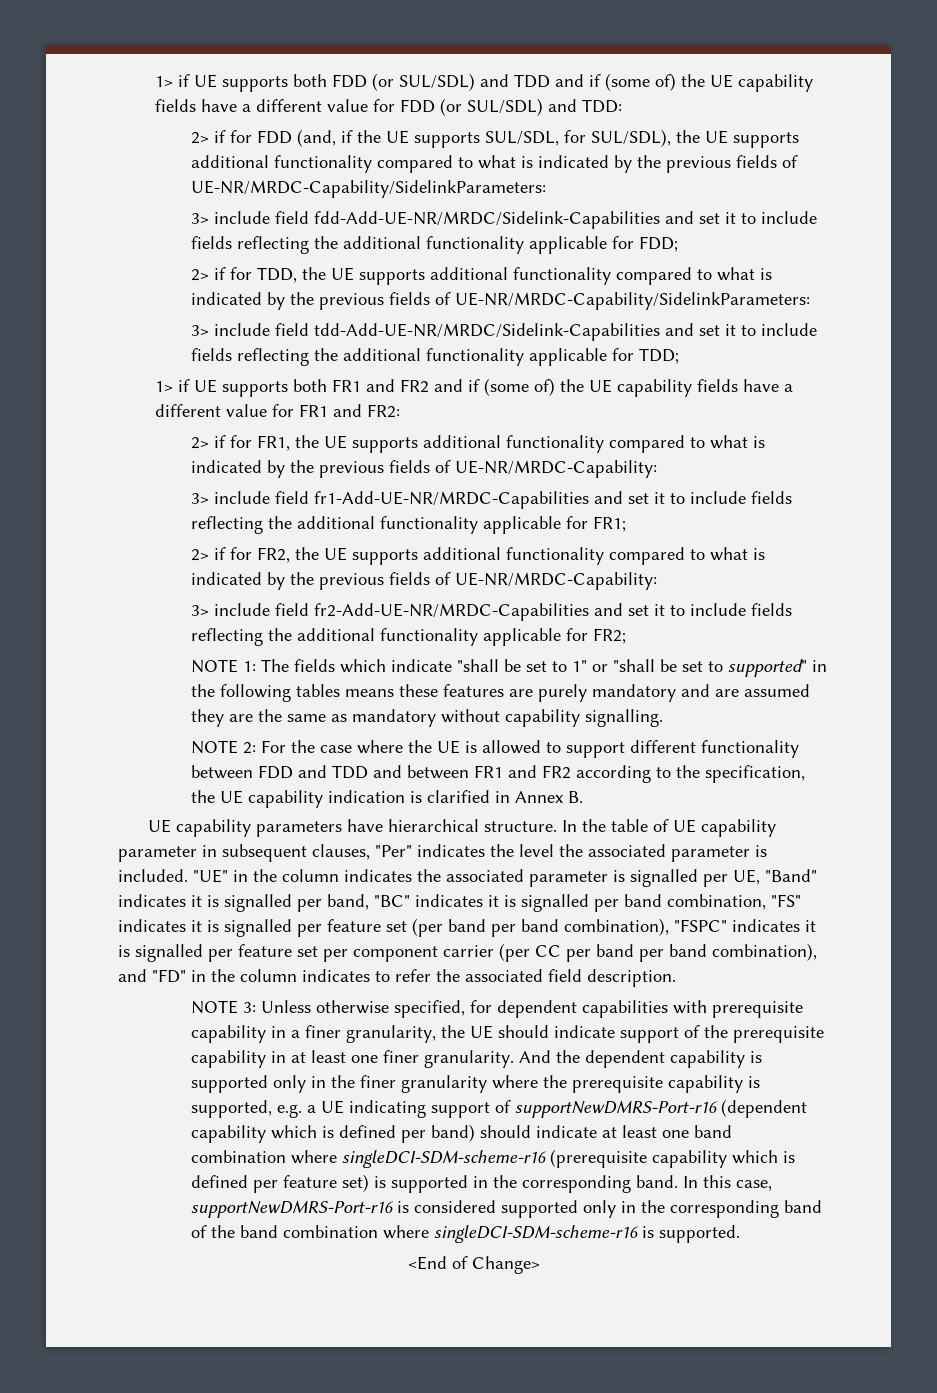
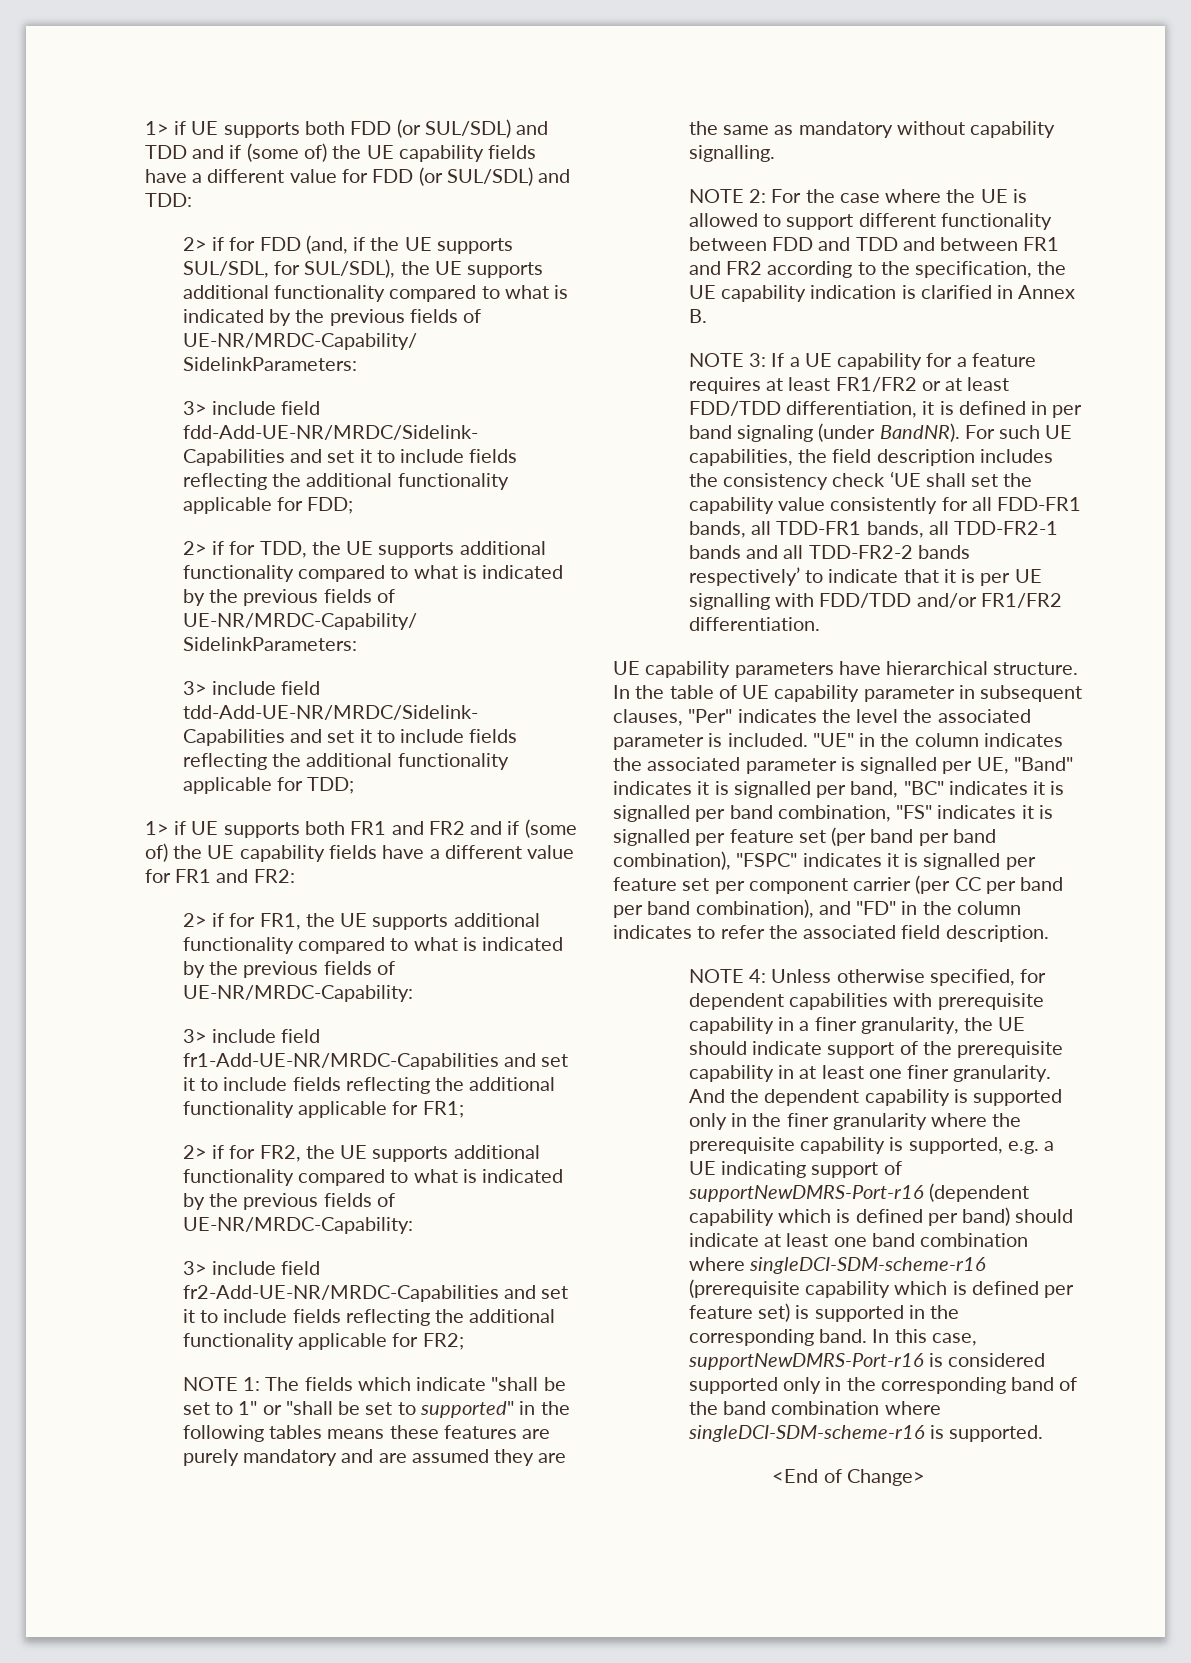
+ NOTE 3: If a UE capability for a feature requires at least FR1/FR2 or at least FDD/TDD differentiation, it is defined in per band signaling (under BandNR). For such UE capabilities, the field description includes the consistency check ‘UE shall set the capability value consistently for all FDD-FR1 bands, all TDD-FR1 bands, all TDD-FR2-1 bands and all TDD-FR2-2 bands respectively’ to indicate that it is per UE signalling with FDD/TDD and/or FR1/FR2 differentiation.
- NOTE 3: Unless otherwise specified, for dependent capabilities with prerequisite capability in a finer granularity, the UE should indicate support of the prerequisite capability in at least one finer granularity.
+ NOTE 4: Unless otherwise specified, for dependent capabilities with prerequisite capability in a finer granularity, the UE should indicate support of the prerequisite capability in at least one finer granularity.

